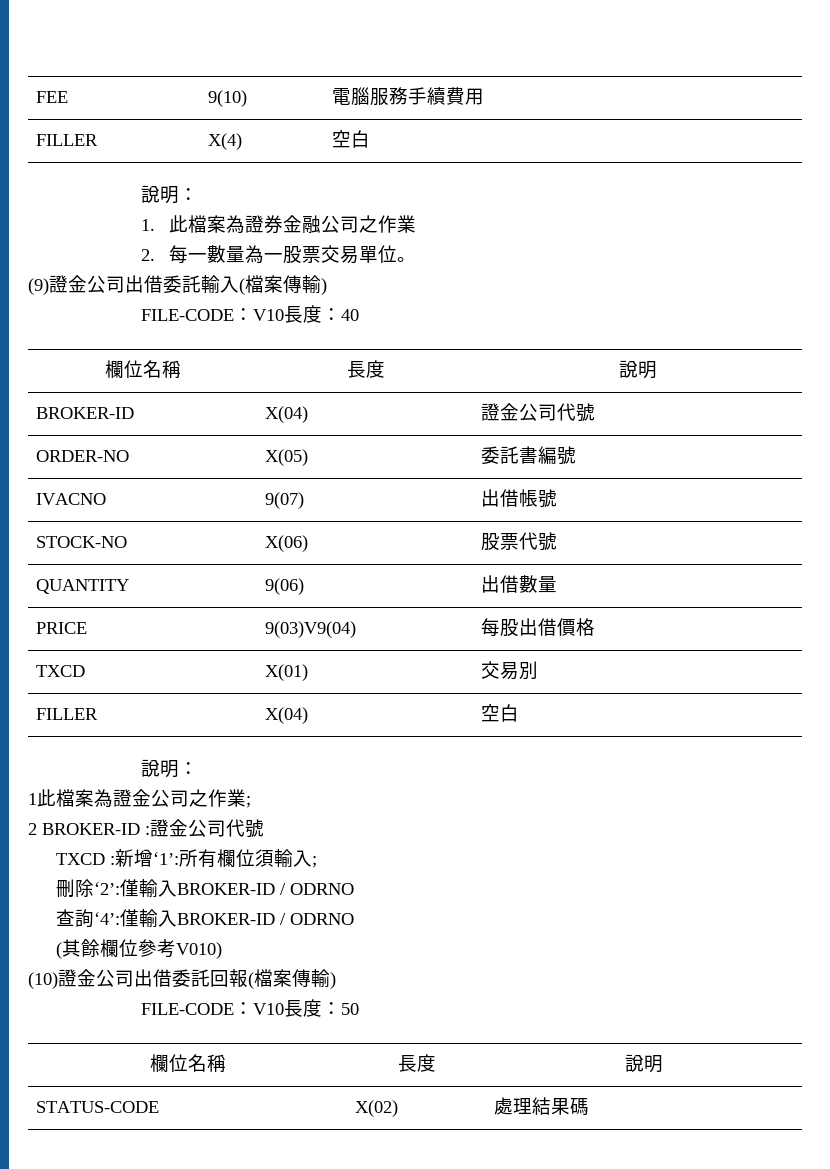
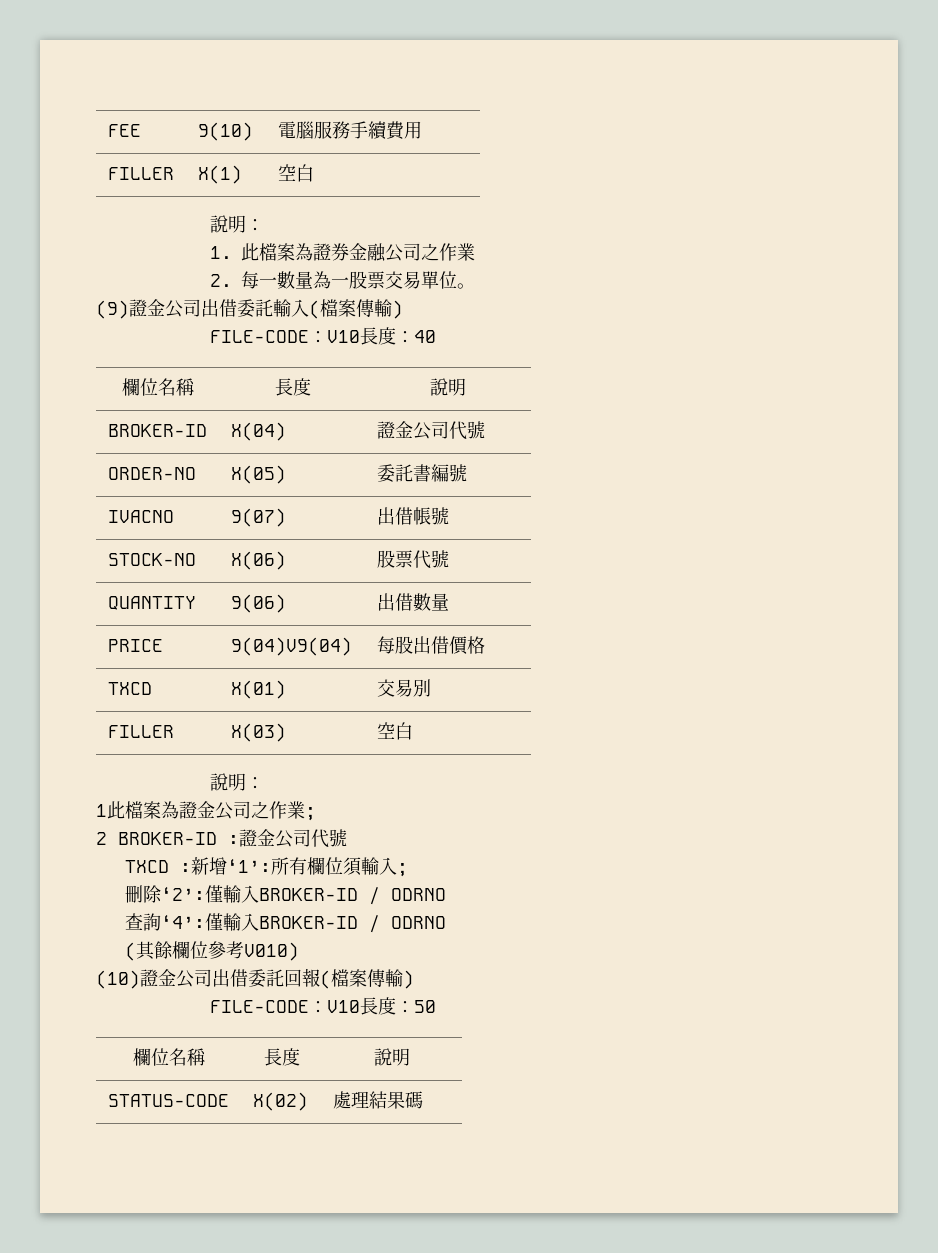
- FILLER | X(4) | 空白
+ FILLER | X(1) | 空白
- PRICE | 9(03)V9(04) | 每股出借價格
+ PRICE | 9(04)V9(04) | 每股出借價格
- FILLER | X(04) | 空白
+ FILLER | X(03) | 空白

